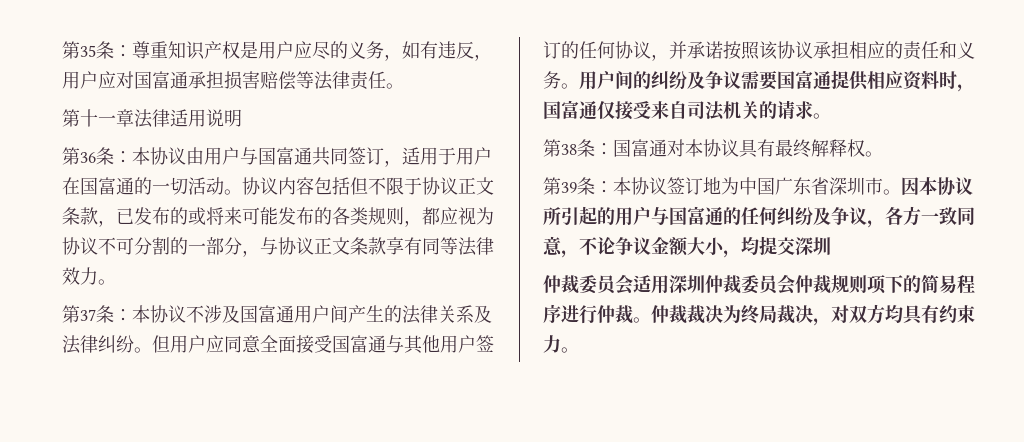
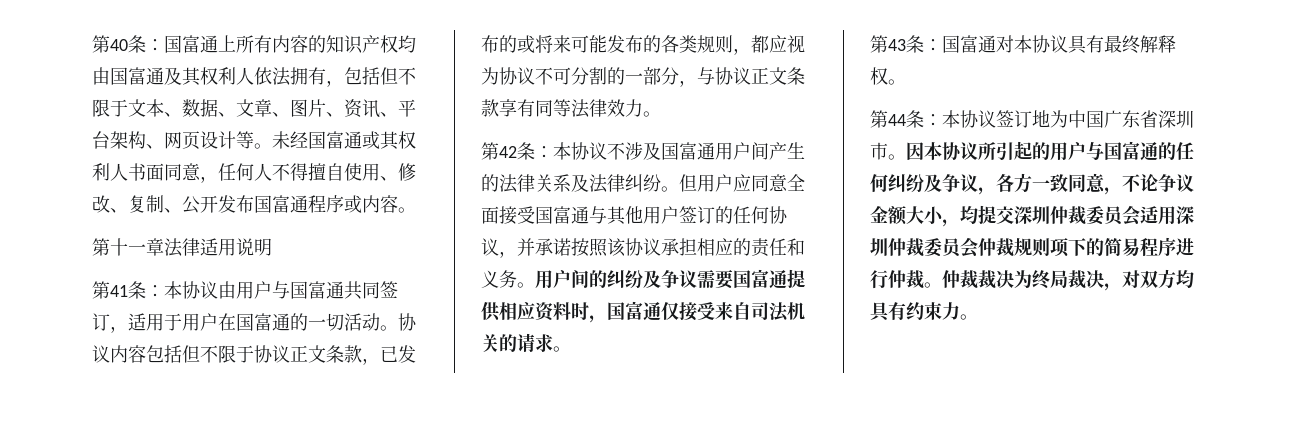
- 第35条：尊重知识产权是用户应尽的义务，如有违反，用户应对国富通承担损害赔偿等法律责任。
+ 第40条：国富通上所有内容的知识产权均由国富通及其权利人依法拥有，包括但不限于文本、数据、文章、图片、资讯、平台架构、网页设计等。未经国富通或其权利人书面同意，任何人不得擅自使用、修改、复制、公开发布国富通程序或内容。
- 第36条：本协议由用户与国富通共同签订，适用于用户在国富通的一切活动。
+ 第41条：本协议由用户与国富通共同签订，适用于用户在国富通的一切活动。
- 第37条：本协议不涉及国富通用户间产生的法律关系及法律纠纷。
+ 第42条：本协议不涉及国富通用户间产生的法律关系及法律纠纷。
- 第38条：国富通对本协议具有最终解释权。
+ 第43条：国富通对本协议具有最终解释权。
- 第39条：本协议签订地为中国广东省深圳市。
+ 第44条：本协议签订地为中国广东省深圳市。
- 因本协议所引起的用户与国富通的任何纠纷及争议，各方一致同意，不论争议金额大小，均提交深圳
- 仲裁委员会适用深圳仲裁委员会仲裁规则项下的简易程序进行仲裁。
+ 因本协议所引起的用户与国富通的任何纠纷及争议，各方一致同意，不论争议金额大小，均提交深圳仲裁委员会适用深圳仲裁委员会仲裁规则项下的简易程序进行仲裁。

